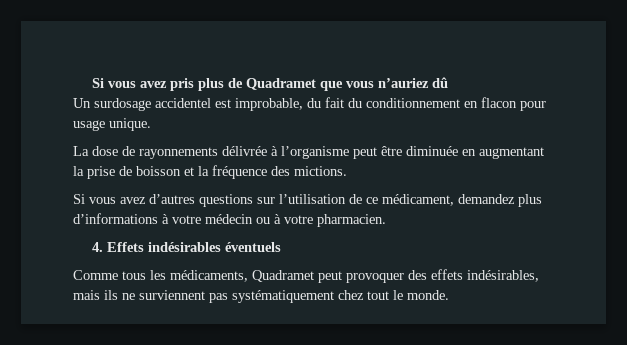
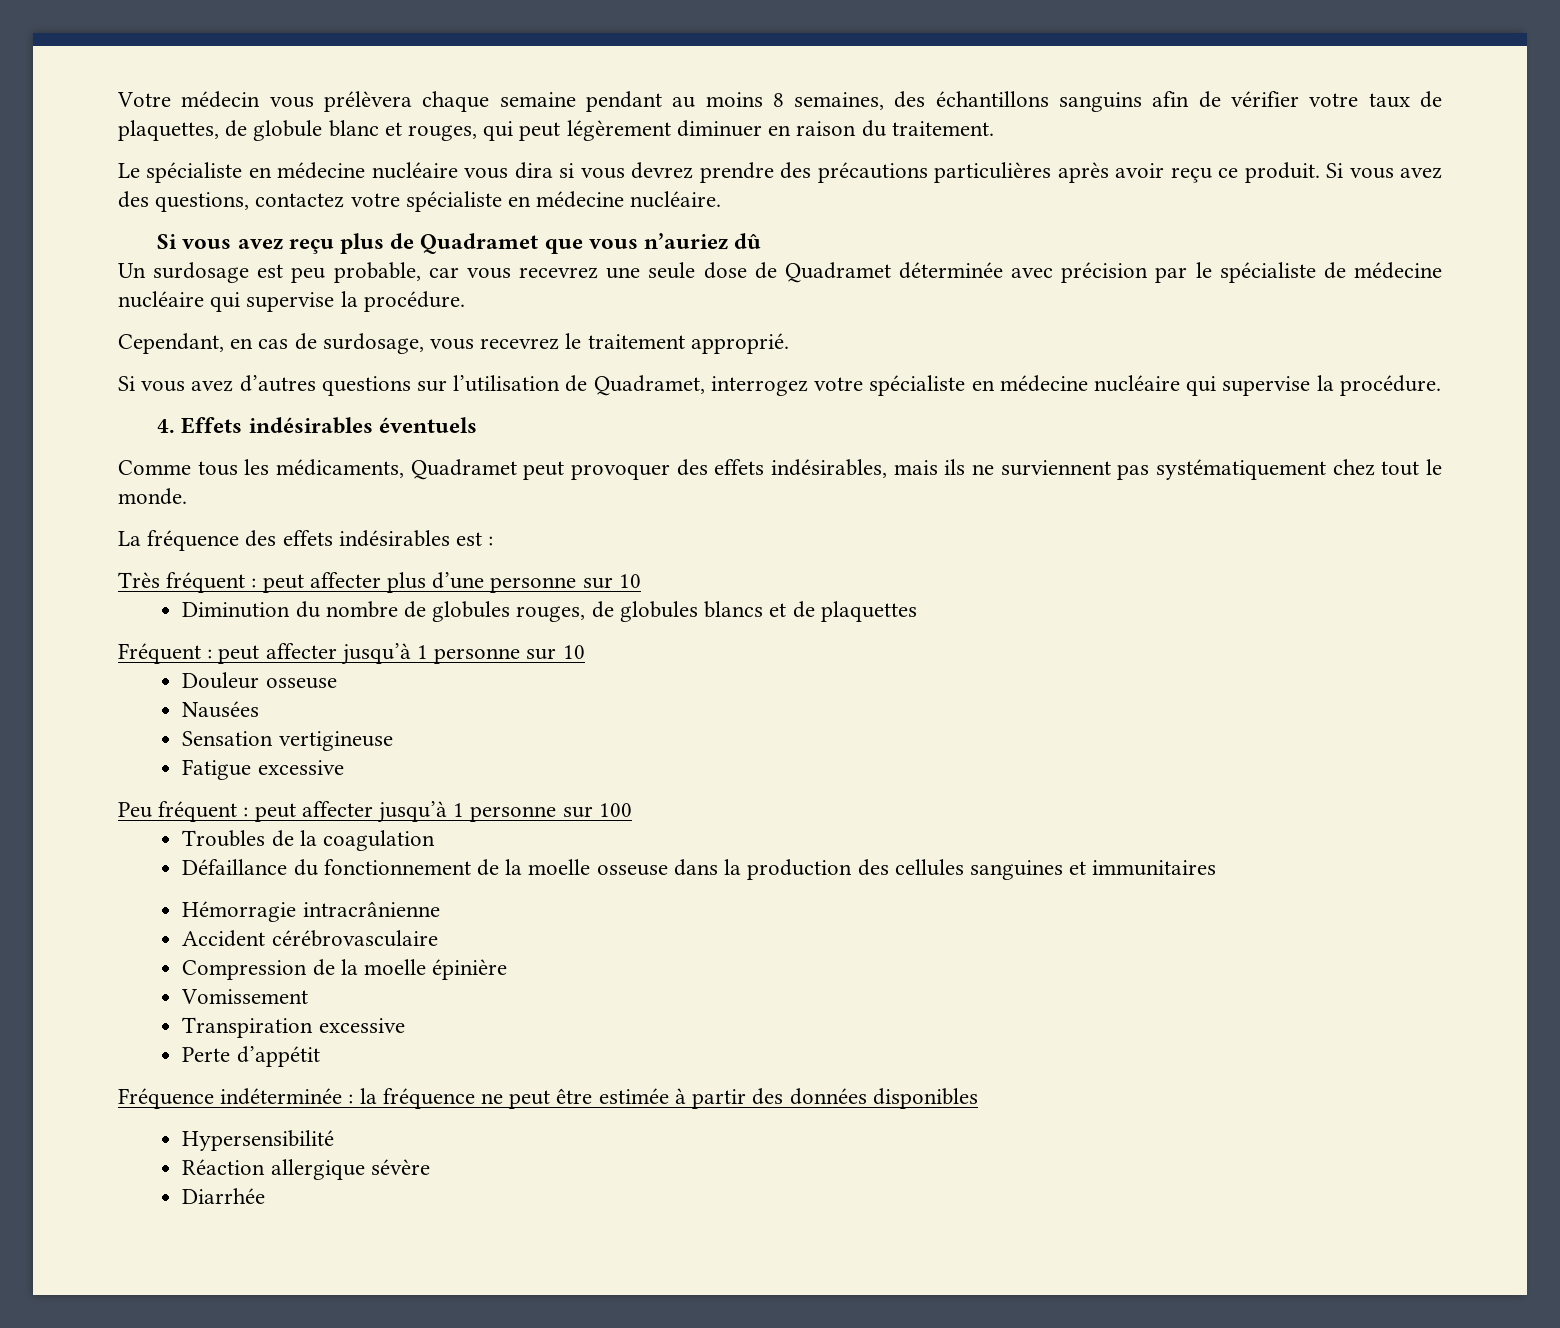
- Si vous avez pris plus de Quadramet que vous n’auriez dû
+ Votre médecin vous prélèvera chaque semaine pendant au moins 8 semaines, des échantillons sanguins afin de vérifier votre taux de plaquettes, de globule blanc et rouges, qui peut légèrement diminuer en raison du traitement.
+ Le spécialiste en médecine nucléaire vous dira si vous devrez prendre des précautions particulières après avoir reçu ce produit. Si vous avez des questions, contactez votre spécialiste en médecine nucléaire.
+ Si vous avez reçu plus de Quadramet que vous n’auriez dû
- Un surdosage accidentel est improbable, du fait du conditionnement en flacon pour usage unique.
- La dose de rayonnements délivrée à l’organisme peut être diminuée en augmentant la prise de boisson et la fréquence des mictions.
+ Un surdosage est peu probable, car vous recevrez une seule dose de Quadramet déterminée avec précision par le spécialiste de médecine nucléaire qui supervise la procédure.
+ Cependant, en cas de surdosage, vous recevrez le traitement approprié.
- Si vous avez d’autres questions sur l’utilisation de ce médicament, demandez plus d’informations à votre médecin ou à votre pharmacien.
+ Si vous avez d’autres questions sur l’utilisation de Quadramet, interrogez votre spécialiste en médecine nucléaire qui supervise la procédure.
+ La fréquence des effets indésirables est :
+ Très fréquent : peut affecter plus d’une personne sur 10
+ Diminution du nombre de globules rouges, de globules blancs et de plaquettes
+ Fréquent : peut affecter jusqu’à 1 personne sur 10
+ Douleur osseuse
+ Nausées
+ Sensation vertigineuse
+ Fatigue excessive
+ Peu fréquent : peut affecter jusqu’à 1 personne sur 100
+ Troubles de la coagulation
+ Défaillance du fonctionnement de la moelle osseuse dans la production des cellules sanguines et immunitaires
+ Hémorragie intracrânienne
+ Accident cérébrovasculaire
+ Compression de la moelle épinière
+ Vomissement
+ Transpiration excessive
+ Perte d’appétit
+ Fréquence indéterminée : la fréquence ne peut être estimée à partir des données disponibles
+ Hypersensibilité
+ Réaction allergique sévère
+ Diarrhée

